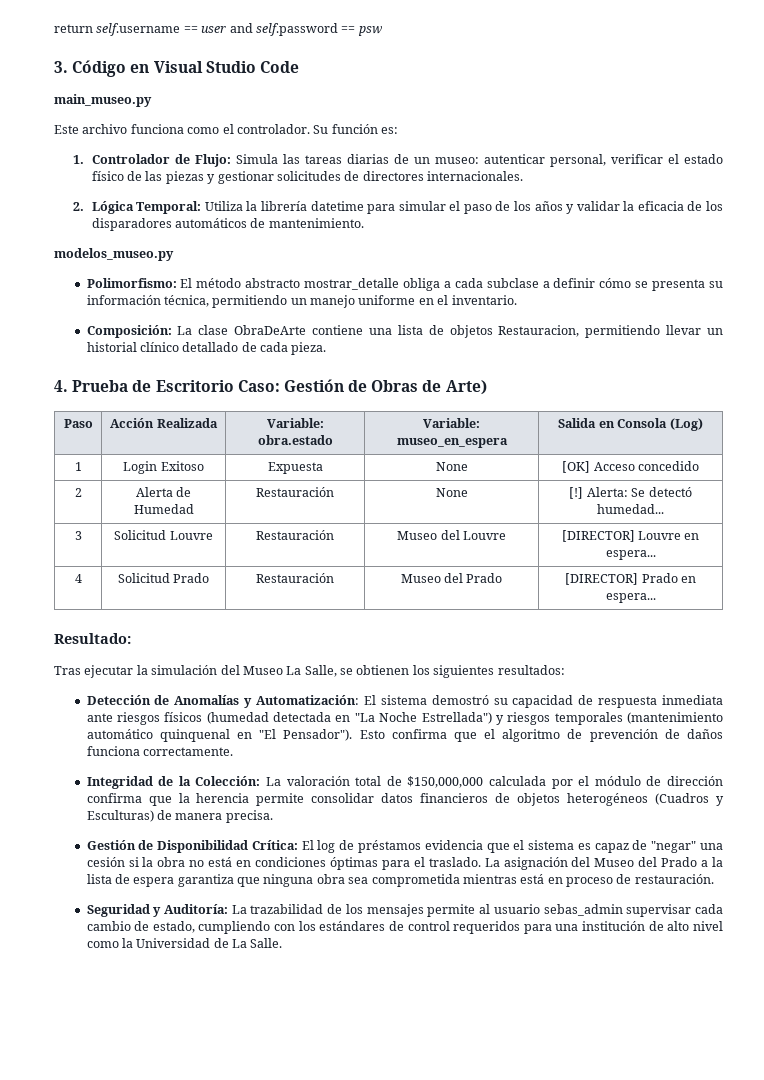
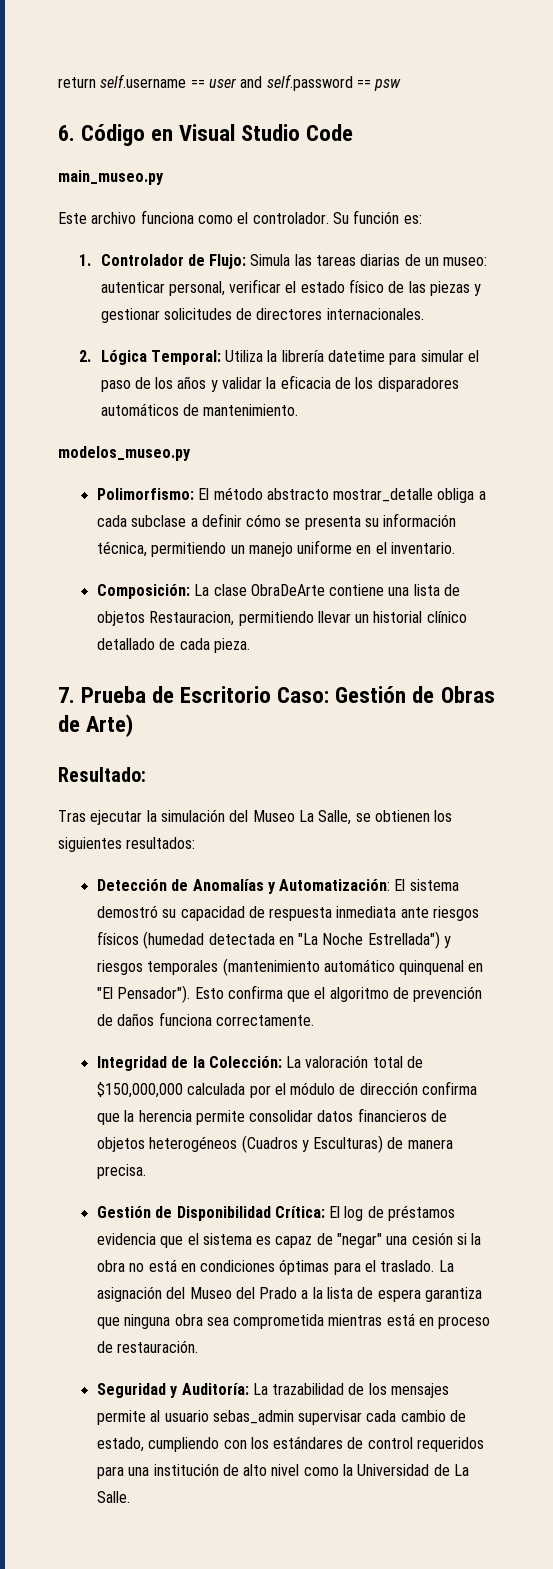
- 3. Código en Visual Studio Code
+ 6. Código en Visual Studio Code
- 4. Prueba de Escritorio Caso: Gestión de Obras de Arte)
+ 7. Prueba de Escritorio Caso: Gestión de Obras de Arte)
- Paso | Acción Realizada | Variable: obra.estado | Variable: museo_en_espera | Salida en Consola (Log)
- 1 | Login Exitoso | Expuesta | None | [OK] Acceso concedido
- 2 | Alerta de Humedad | Restauración | None | [!] Alerta: Se detectó humedad...
- 3 | Solicitud Louvre | Restauración | Museo del Louvre | [DIRECTOR] Louvre en espera...
- 4 | Solicitud Prado | Restauración | Museo del Prado | [DIRECTOR] Prado en espera...

